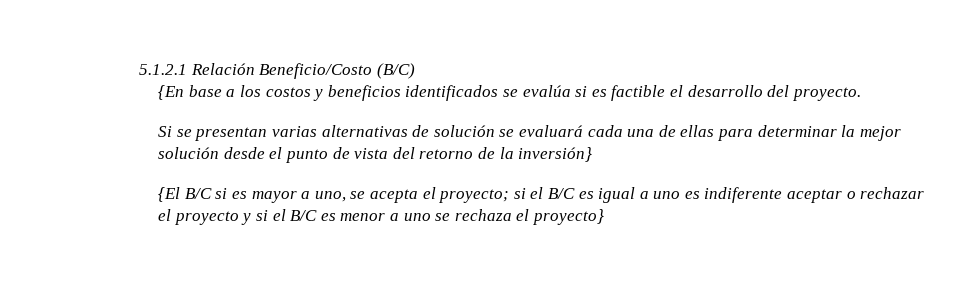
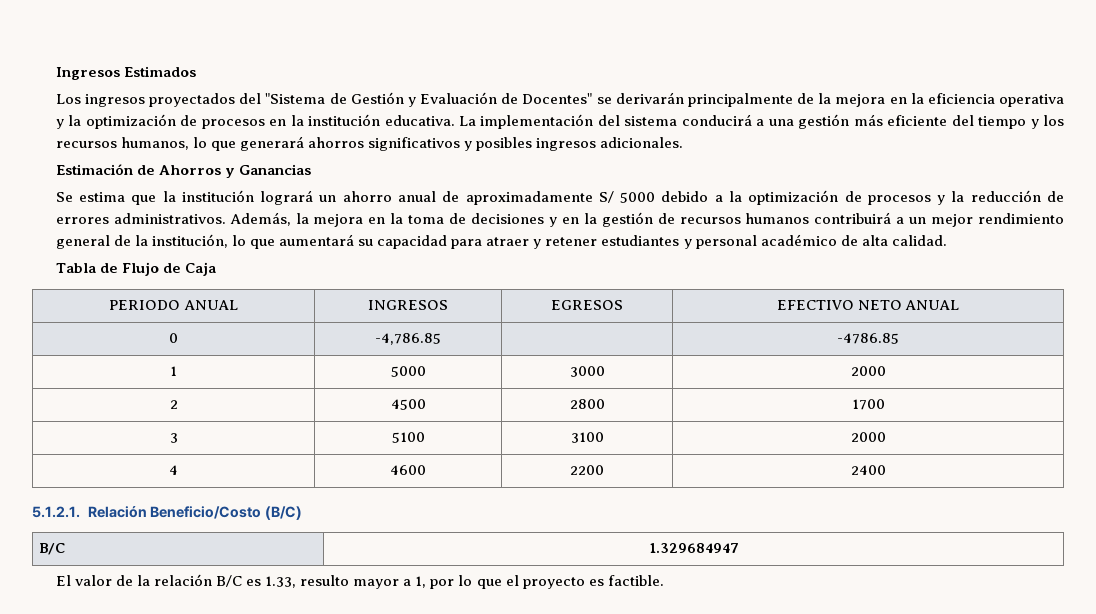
- 5.1.2.1 Relación Beneficio/Costo (B/C)
- {En base a los costos y beneficios identificados se evalúa si es factible el desarrollo del proyecto.
- Si se presentan varias alternativas de solución se evaluará cada una de ellas para determinar la mejor solución desde el punto de vista del retorno de la inversión}
- {El B/C si es mayor a uno, se acepta el proyecto; si el B/C es igual a uno es indiferente aceptar o rechazar el proyecto y si el B/C es menor a uno se rechaza el proyecto}
+ Ingresos Estimados
+ Los ingresos proyectados del "Sistema de Gestión y Evaluación de Docentes" se derivarán principalmente de la mejora en la eficiencia operativa y la optimización de procesos en la institución educativa. La implementación del sistema conducirá a una gestión más eficiente del tiempo y los recursos humanos, lo que generará ahorros significativos y posibles ingresos adicionales.
+ Estimación de Ahorros y Ganancias
+ Se estima que la institución logrará un ahorro anual de aproximadamente S/ 5000 debido a la optimización de procesos y la reducción de errores administrativos. Además, la mejora en la toma de decisiones y en la gestión de recursos humanos contribuirá a un mejor rendimiento general de la institución, lo que aumentará su capacidad para atraer y retener estudiantes y personal académico de alta calidad.
+ Tabla de Flujo de Caja
+ PERIODO ANUAL | INGRESOS | EGRESOS | EFECTIVO NETO ANUAL
+ 0 | -4,786.85 | | -4786.85
+ 1 | 5000 | 3000 | 2000
+ 2 | 4500 | 2800 | 1700
+ 3 | 5100 | 3100 | 2000
+ 4 | 4600 | 2200 | 2400
+ 5.1.2.1. Relación Beneficio/Costo (B/C)
+ B/C | 1.329684947
+ El valor de la relación B/C es 1.33, resulto mayor a 1, por lo que el proyecto es factible.

